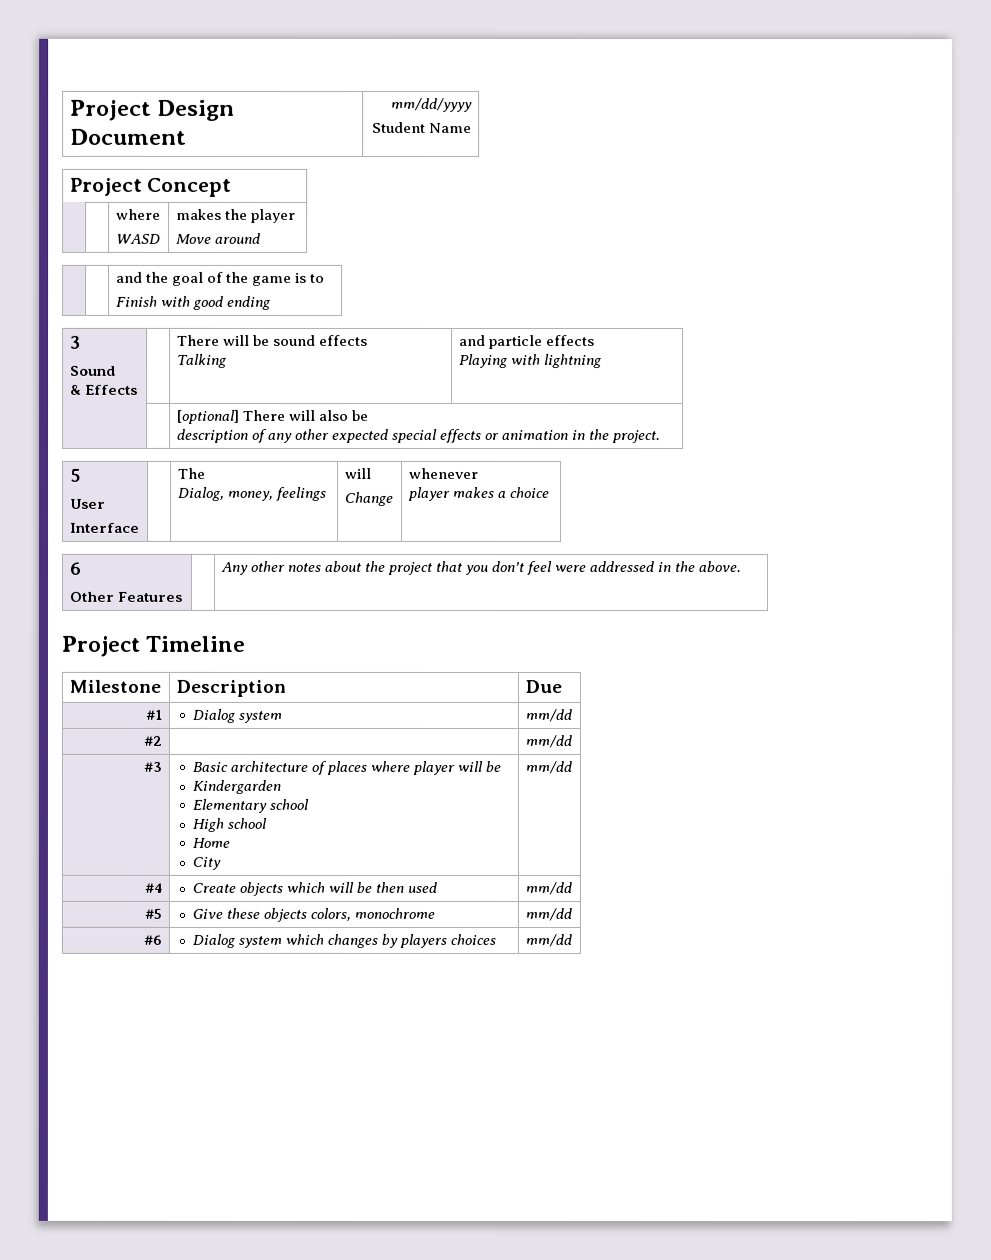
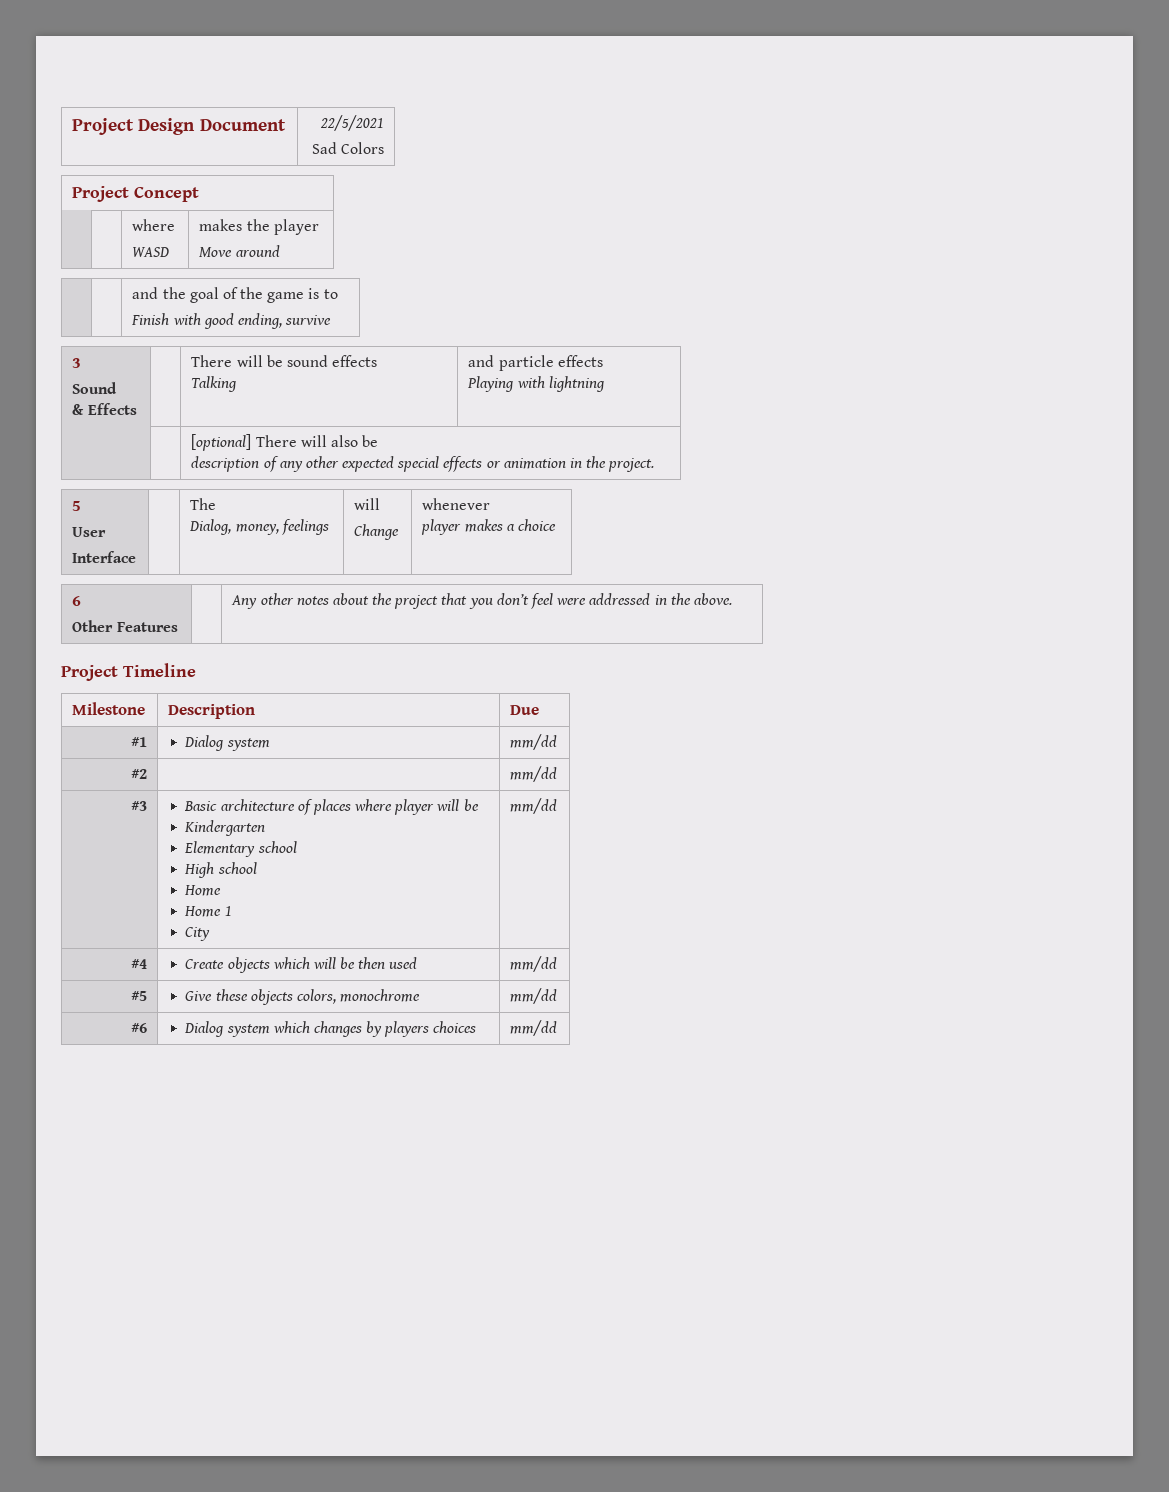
- Project Design Document | mm/dd/yyyy
- Student Name
+ Project Design Document | 22/5/2021
+ Sad Colors
  | | and the goal of the game is to
- Finish with good ending
+ Finish with good ending, survive
  #3 | Basic architecture of places where player will be
- Kindergarden
+ Kindergarten
  Elementary school
  High school
  Home
+ Home 1

